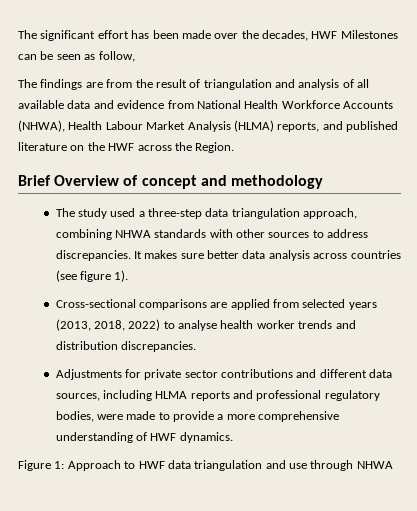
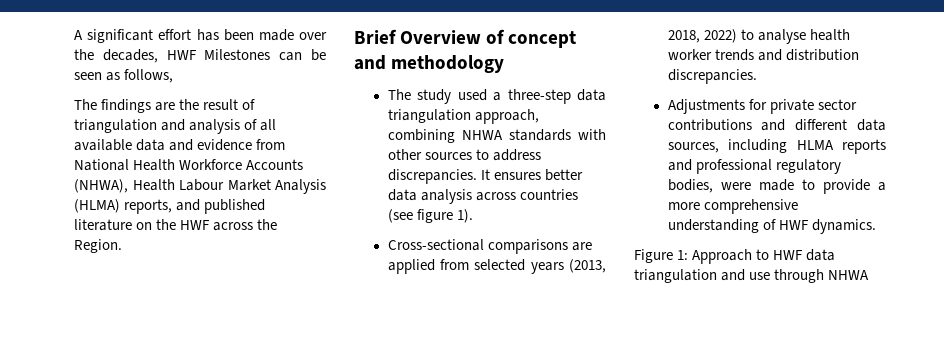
- The significant effort has been made over the decades, HWF Milestones can be seen as follow,
+ A significant effort has been made over the decades, HWF Milestones can be seen as follows,
- The findings are from the result of triangulation and analysis of all available data and evidence from National Health Workforce Accounts (NHWA), Health Labour Market Analysis (HLMA) reports, and published literature on the HWF across the Region.
+ The findings are the result of triangulation and analysis of all available data and evidence from National Health Workforce Accounts (NHWA), Health Labour Market Analysis (HLMA) reports, and published literature on the HWF across the Region.
- It makes sure better data analysis across countries (see figure 1).
+ It ensures better data analysis across countries (see figure 1).

